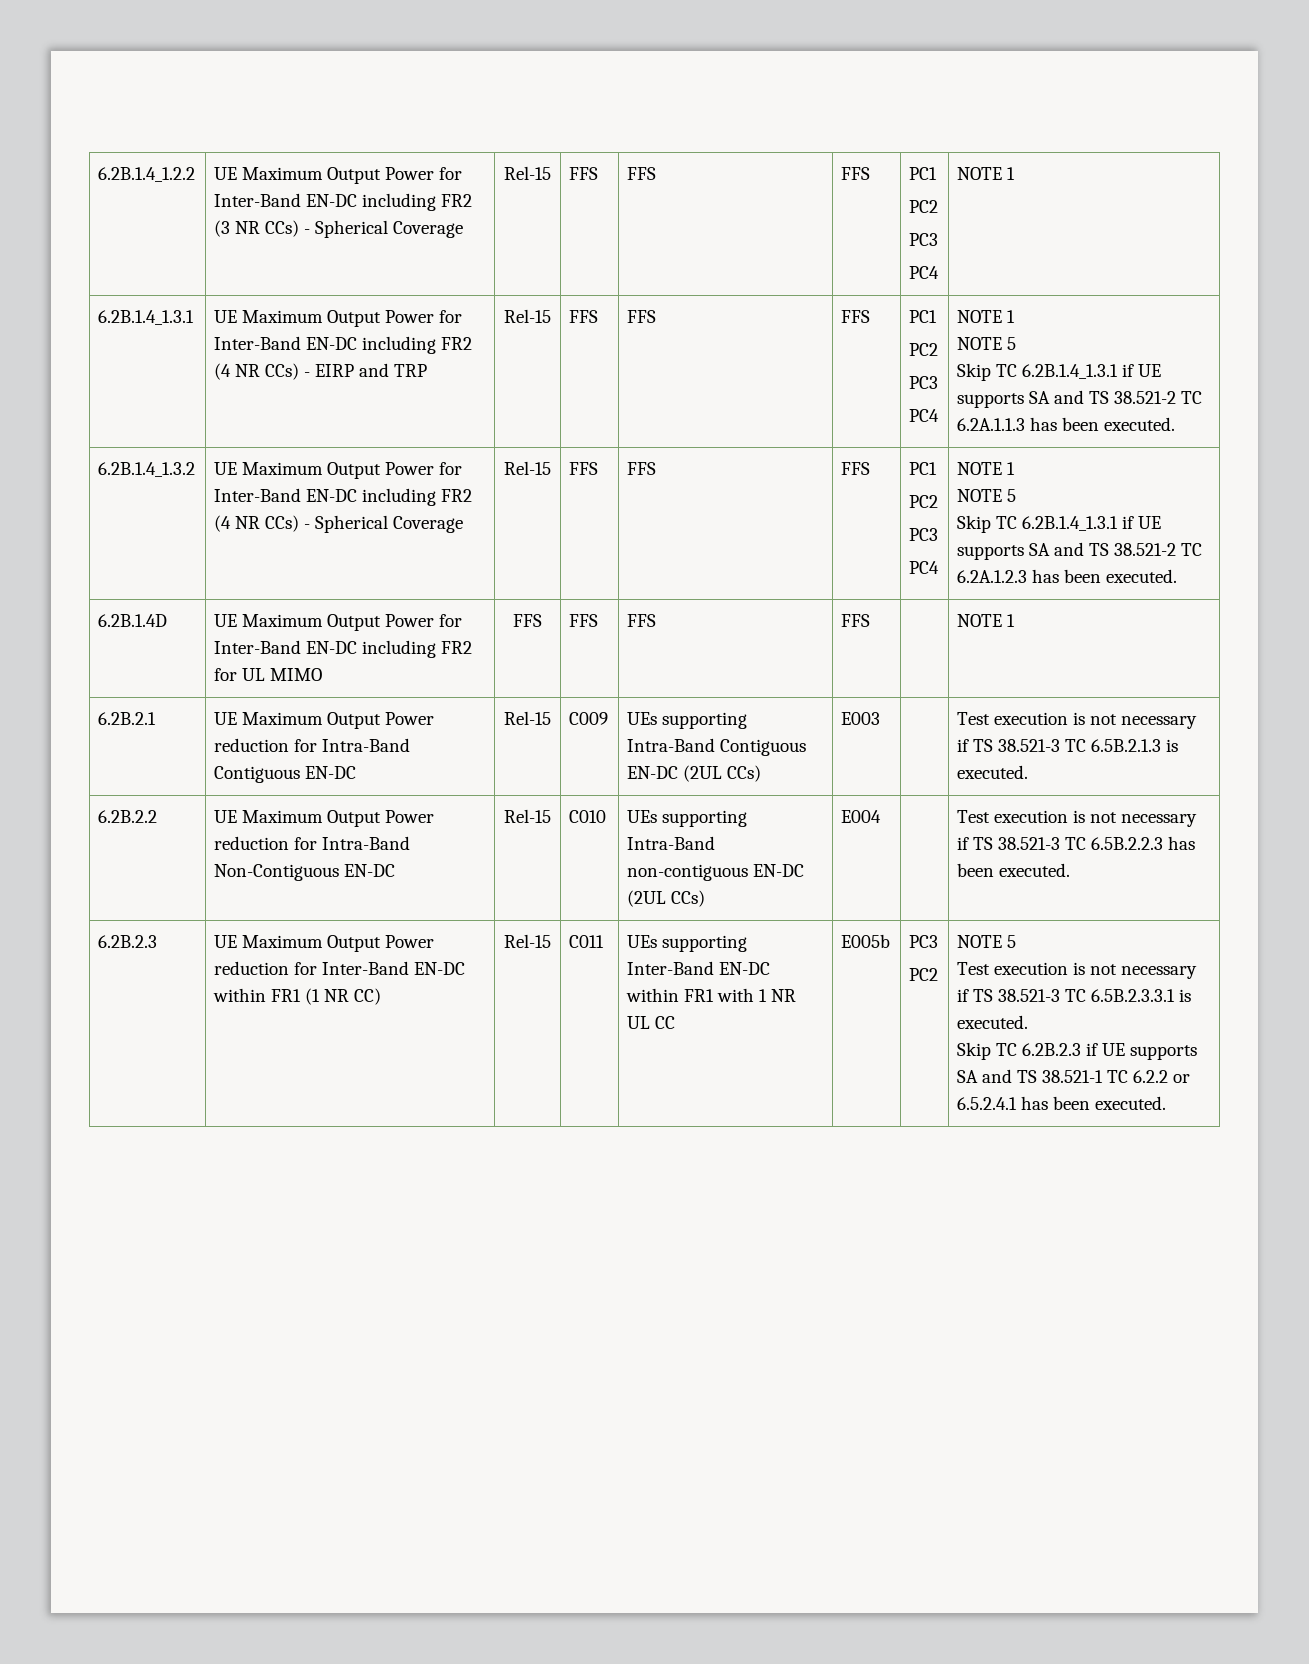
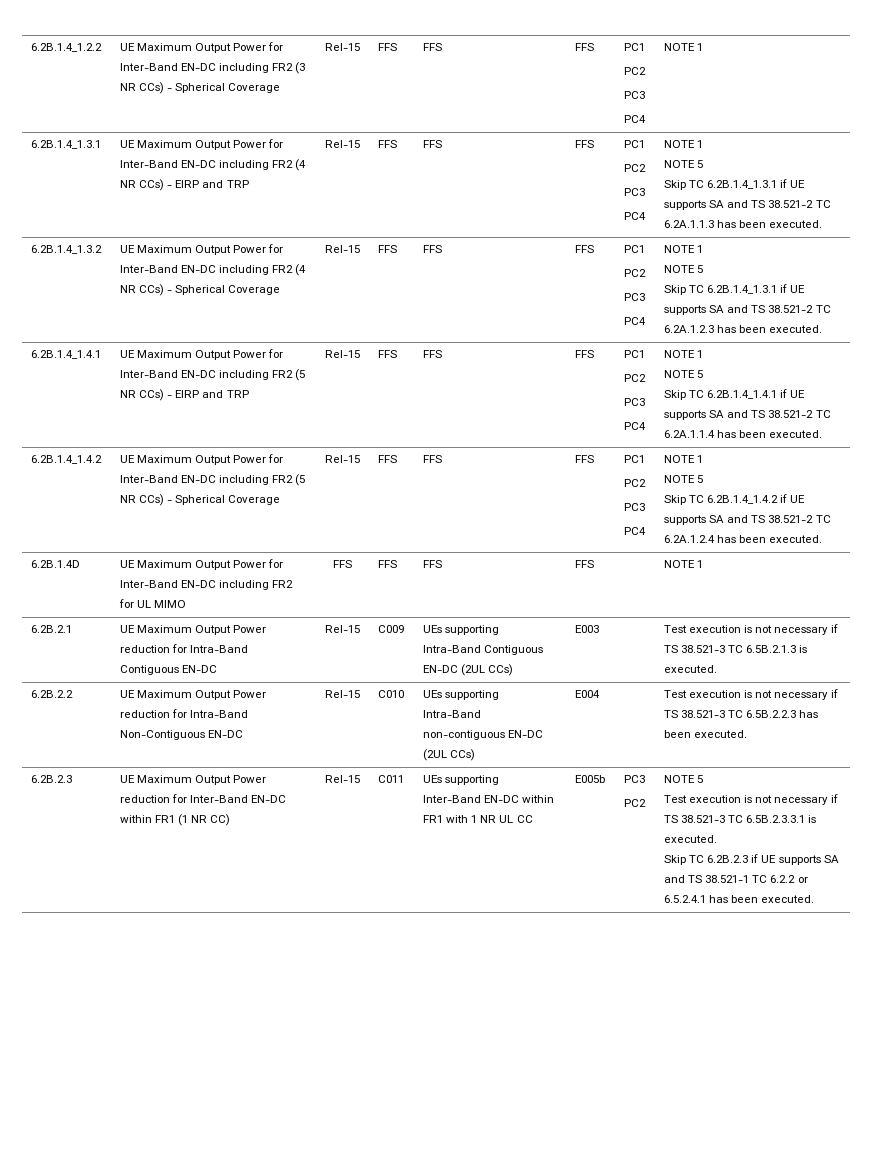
+ 6.2B.1.4_1.4.1 | UE Maximum Output Power for Inter-Band EN-DC including FR2 (5 NR CCs) - EIRP and TRP | Rel-15 | FFS | FFS | FFS | PC1
+ PC2
+ PC3
+ PC4 | NOTE 1
+ NOTE 5
+ Skip TC 6.2B.1.4_1.4.1 if UE supports SA and TS 38.521-2 TC 6.2A.1.1.4 has been executed.
+ 6.2B.1.4_1.4.2 | UE Maximum Output Power for Inter-Band EN-DC including FR2 (5 NR CCs) - Spherical Coverage | Rel-15 | FFS | FFS | FFS | PC1
+ PC2
+ PC3
+ PC4 | NOTE 1
+ NOTE 5
+ Skip TC 6.2B.1.4_1.4.2 if UE supports SA and TS 38.521-2 TC 6.2A.1.2.4 has been executed.

